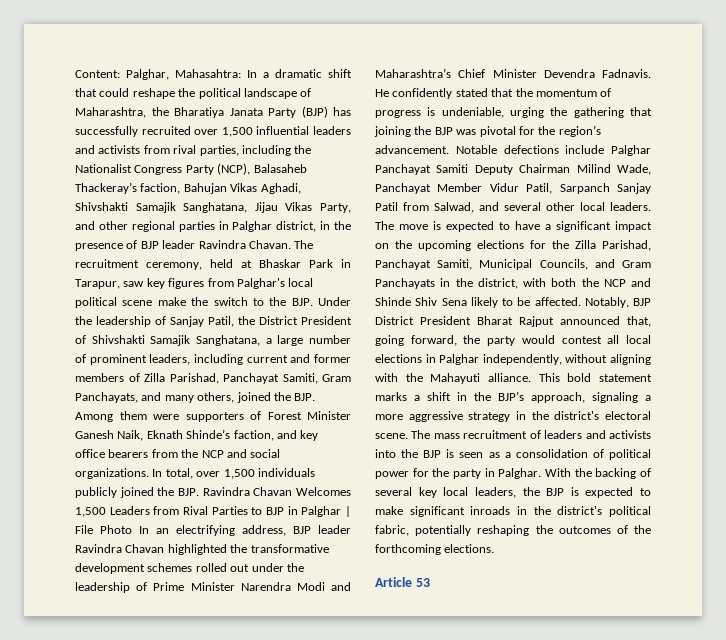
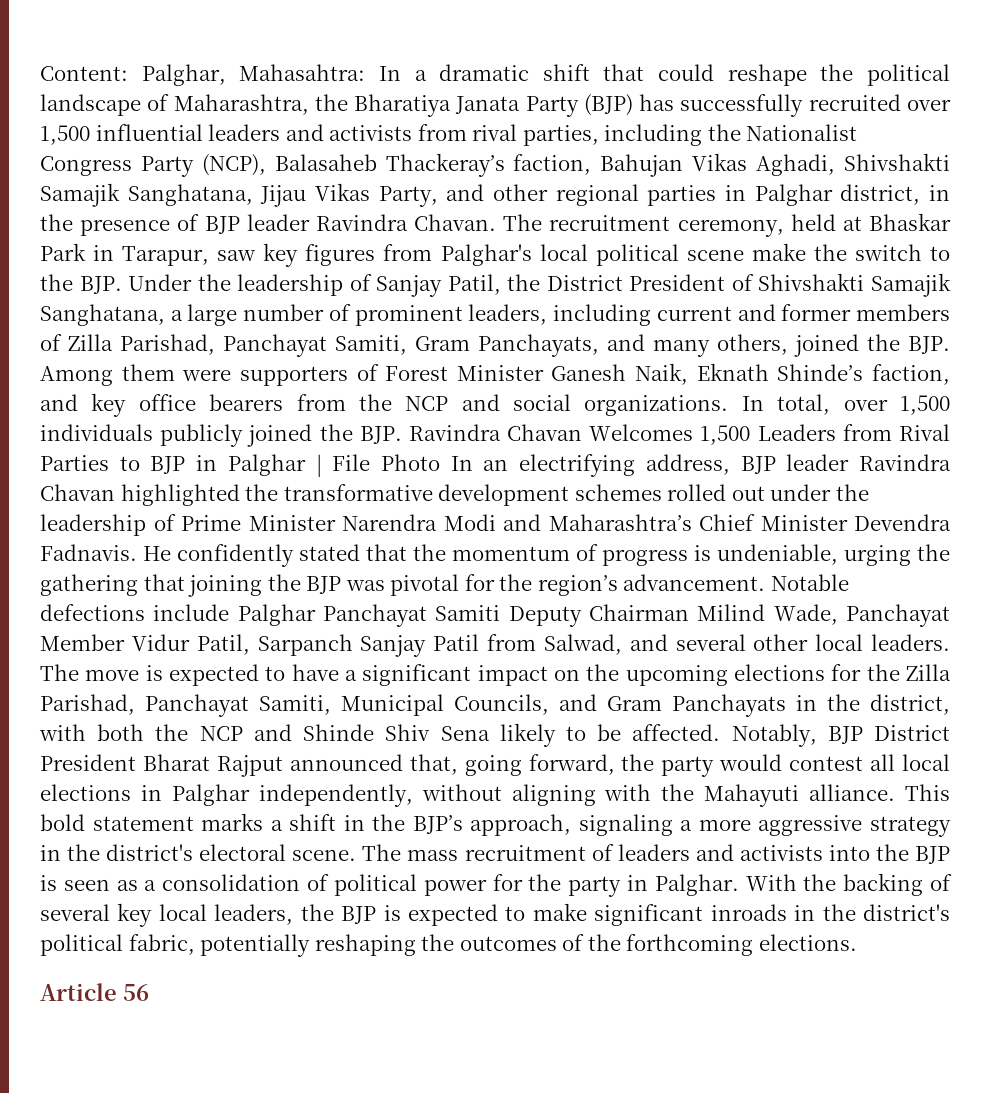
- Article 53
+ Article 56

